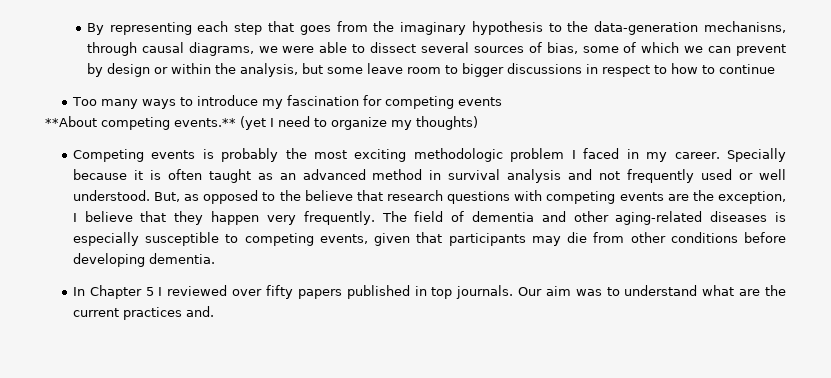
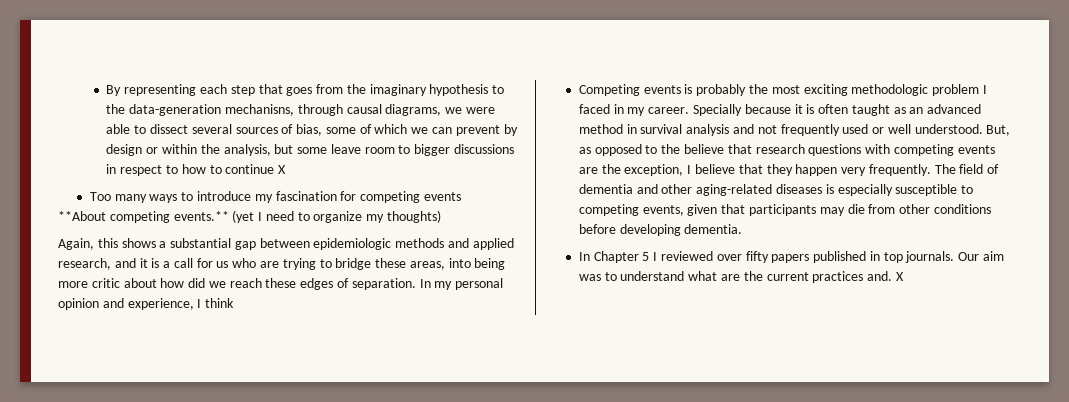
- By representing each step that goes from the imaginary hypothesis to the data-generation mechanisns, through causal diagrams, we were able to dissect several sources of bias, some of which we can prevent by design or within the analysis, but some leave room to bigger discussions in respect to how to continue
+ By representing each step that goes from the imaginary hypothesis to the data-generation mechanisns, through causal diagrams, we were able to dissect several sources of bias, some of which we can prevent by design or within the analysis, but some leave room to bigger discussions in respect to how to continue X
+ Again, this shows a substantial gap between epidemiologic methods and applied research, and it is a call for us who are trying to bridge these areas, into being more critic about how did we reach these edges of separation. In my personal opinion and experience, I think
- Our aim was to understand what are the current practices and.
+ Our aim was to understand what are the current practices and. X

